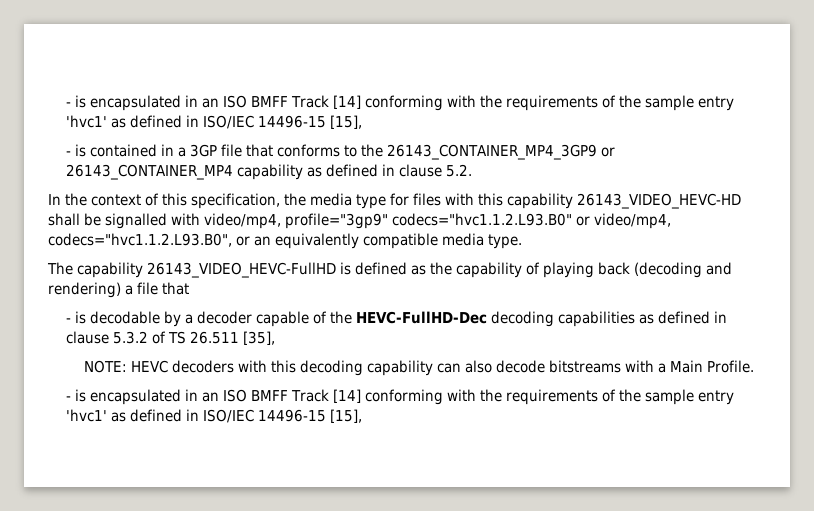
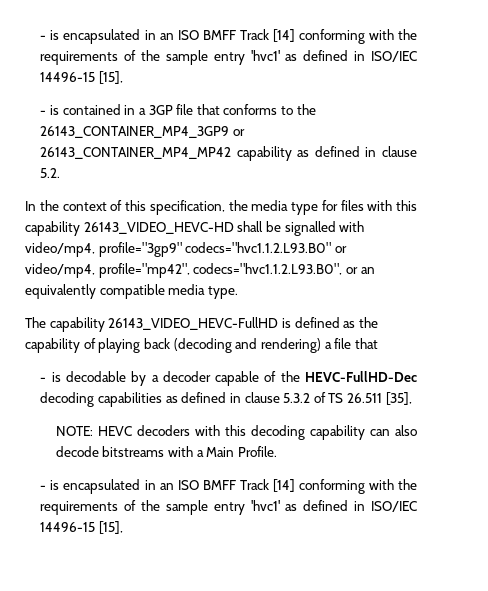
- - is contained in a 3GP file that conforms to the 26143_CONTAINER_MP4_3GP9 or 26143_CONTAINER_MP4 capability as defined in clause 5.2.
+ - is contained in a 3GP file that conforms to the 26143_CONTAINER_MP4_3GP9 or 26143_CONTAINER_MP4_MP42 capability as defined in clause 5.2.
- In the context of this specification, the media type for files with this capability 26143_VIDEO_HEVC-HD shall be signalled with video/mp4, profile="3gp9" codecs="hvc1.1.2.L93.B0" or video/mp4, codecs="hvc1.1.2.L93.B0", or an equivalently compatible media type.
+ In the context of this specification, the media type for files with this capability 26143_VIDEO_HEVC-HD shall be signalled with video/mp4, profile="3gp9" codecs="hvc1.1.2.L93.B0" or video/mp4, profile="mp42", codecs="hvc1.1.2.L93.B0", or an equivalently compatible media type.

